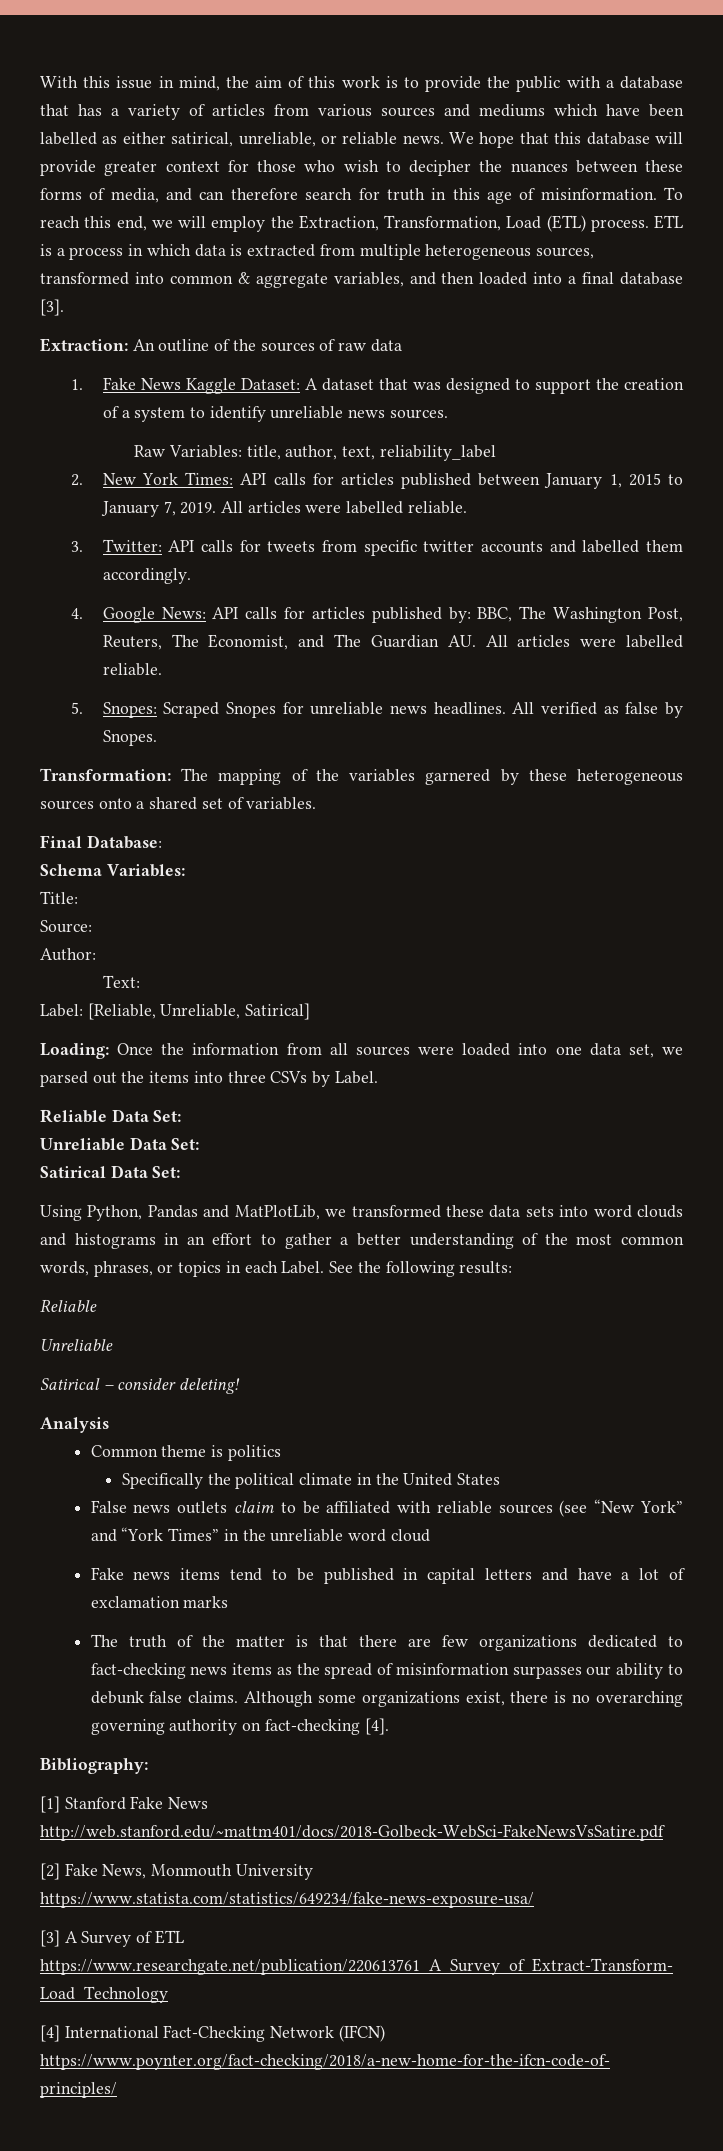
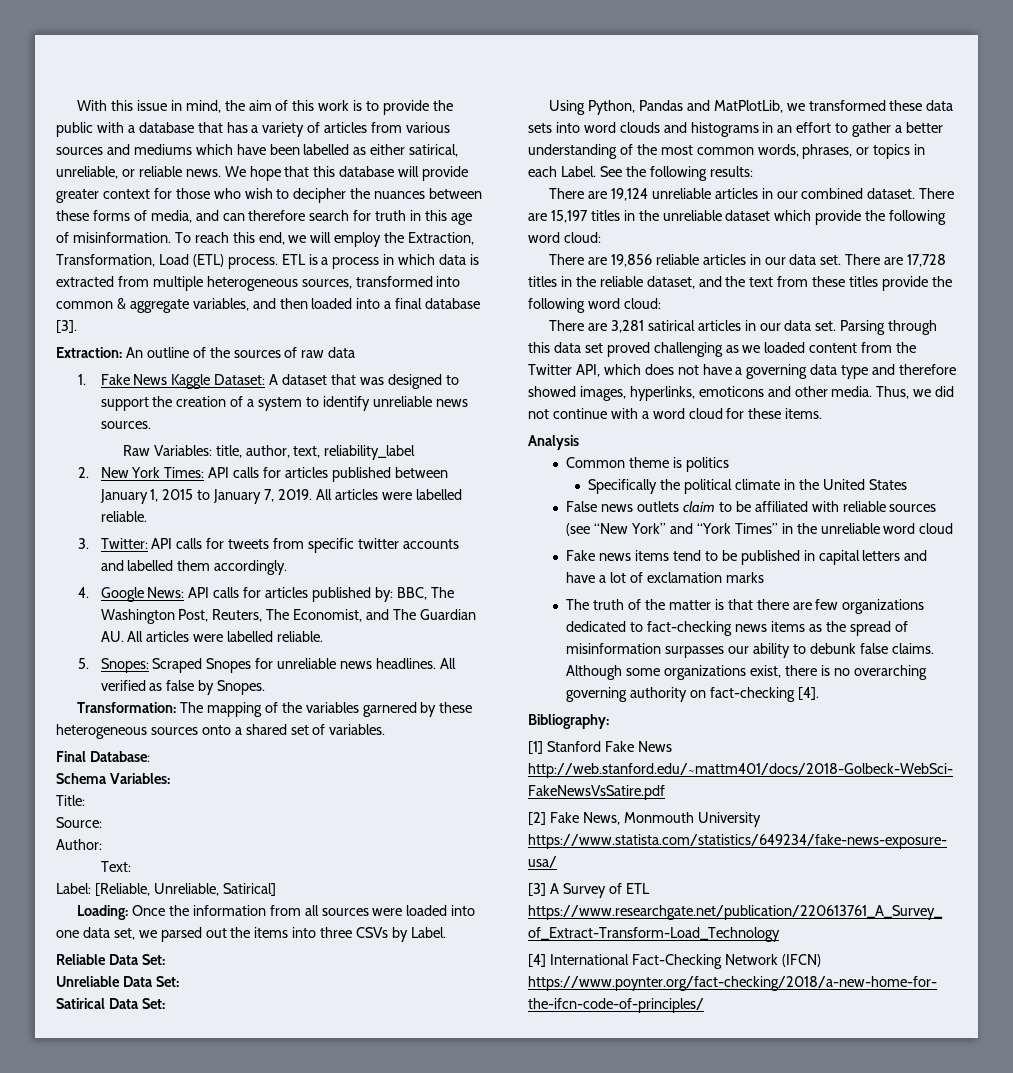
  See the following results:
- Reliable
- Unreliable
- Satirical – consider deleting!
+ There are 19,124 unreliable articles in our combined dataset. There are 15,197 titles in the unreliable dataset which provide the following word cloud:
+ There are 19,856 reliable articles in our data set. There are 17,728 titles in the reliable dataset, and the text from these titles provide the following word cloud:
+ There are 3,281 satirical articles in our data set. Parsing through this data set proved challenging as we loaded content from the Twitter API, which does not have a governing data type and therefore showed images, hyperlinks, emoticons and other media. Thus, we did not continue with a word cloud for these items.

